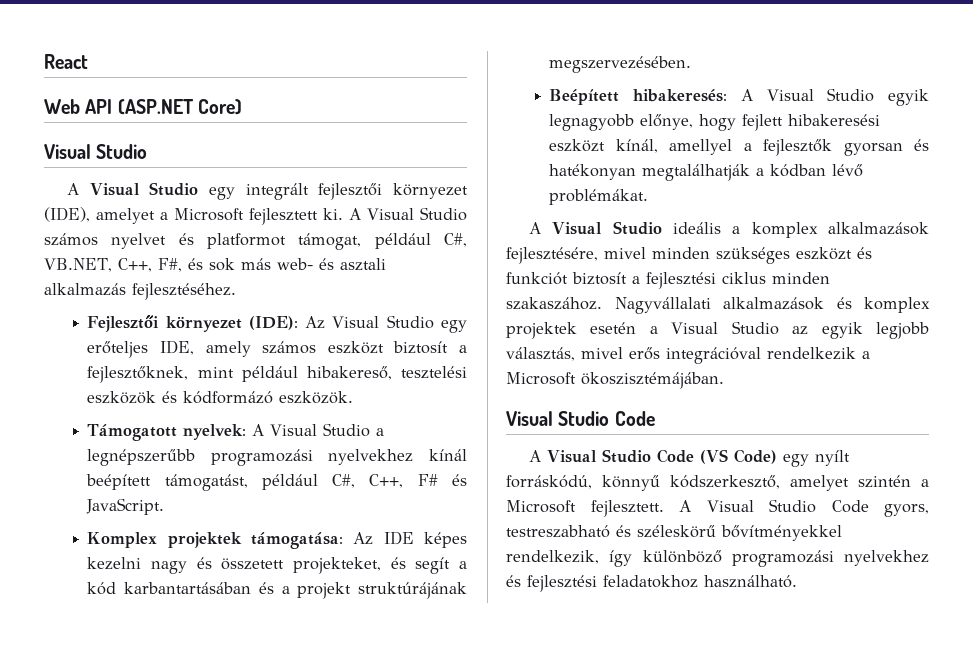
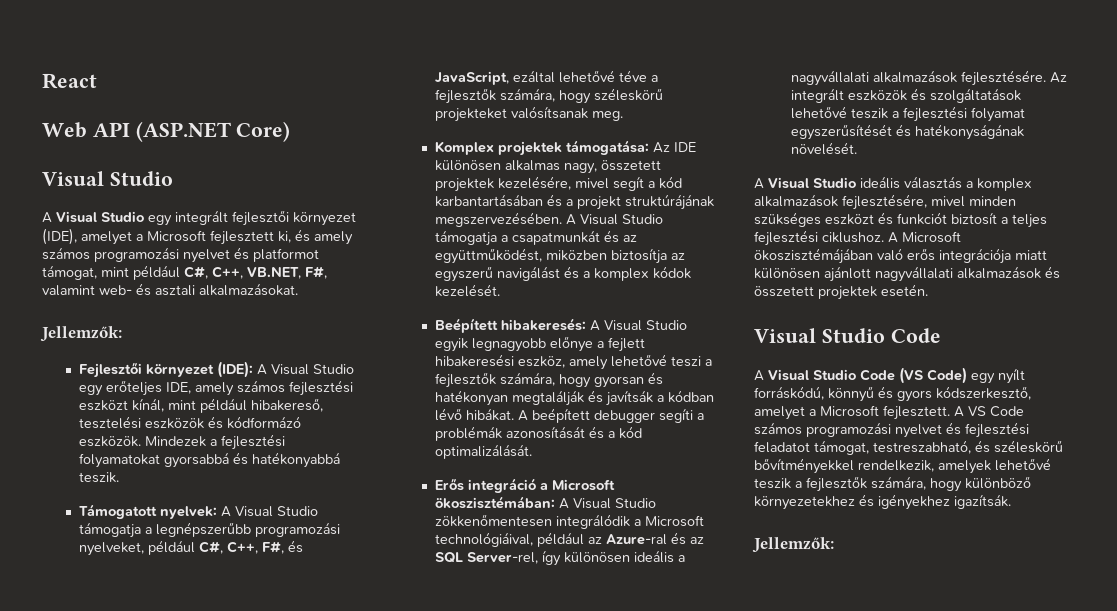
- A Visual Studio egy integrált fejlesztői környezet (IDE), amelyet a Microsoft fejlesztett ki. A Visual Studio számos nyelvet és platformot támogat, például C#, VB.NET, C++, F#, és sok más web- és asztali alkalmazás fejlesztéséhez.
+ A Visual Studio egy integrált fejlesztői környezet (IDE), amelyet a Microsoft fejlesztett ki, és amely számos programozási nyelvet és platformot támogat, mint például C#, C++, VB.NET, F#, valamint web- és asztali alkalmazásokat.
+ Jellemzők:
- Fejlesztői környezet (IDE): Az Visual Studio egy erőteljes IDE, amely számos eszközt biztosít a fejlesztőknek, mint például hibakereső, tesztelési eszközök és kódformázó eszközök.
+ Fejlesztői környezet (IDE): A Visual Studio egy erőteljes IDE, amely számos fejlesztési eszközt kínál, mint például hibakereső, tesztelési eszközök és kódformázó eszközök. Mindezek a fejlesztési folyamatokat gyorsabbá és hatékonyabbá teszik.
- Támogatott nyelvek: A Visual Studio a legnépszerűbb programozási nyelvekhez kínál beépített támogatást, például C#, C++, F# és JavaScript.
+ Támogatott nyelvek: A Visual Studio támogatja a legnépszerűbb programozási nyelveket, például C#, C++, F#, és JavaScript, ezáltal lehetővé téve a fejlesztők számára, hogy széleskörű projekteket valósítsanak meg.
- Komplex projektek támogatása: Az IDE képes kezelni nagy és összetett projekteket, és segít a kód karbantartásában és a projekt struktúrájának megszervezésében.
+ Komplex projektek támogatása: Az IDE különösen alkalmas nagy, összetett projektek kezelésére, mivel segít a kód karbantartásában és a projekt struktúrájának megszervezésében. A Visual Studio támogatja a csapatmunkát és az együttműködést, miközben biztosítja az egyszerű navigálást és a komplex kódok kezelését.
- Beépített hibakeresés: A Visual Studio egyik legnagyobb előnye, hogy fejlett hibakeresési eszközt kínál, amellyel a fejlesztők gyorsan és hatékonyan megtalálhatják a kódban lévő problémákat.
+ Beépített hibakeresés: A Visual Studio egyik legnagyobb előnye a fejlett hibakeresési eszköz, amely lehetővé teszi a fejlesztők számára, hogy gyorsan és hatékonyan megtalálják és javítsák a kódban lévő hibákat. A beépített debugger segíti a problémák azonosítását és a kód optimalizálását.
+ Erős integráció a Microsoft ökoszisztémában: A Visual Studio zökkenőmentesen integrálódik a Microsoft technológiáival, például az Azure-ral és az SQL Server-rel, így különösen ideális a nagyvállalati alkalmazások fejlesztésére. Az integrált eszközök és szolgáltatások lehetővé teszik a fejlesztési folyamat egyszerűsítését és hatékonyságának növelését.
- A Visual Studio ideális a komplex alkalmazások fejlesztésére, mivel minden szükséges eszközt és funkciót biztosít a fejlesztési ciklus minden szakaszához. Nagyvállalati alkalmazások és komplex projektek esetén a Visual Studio az egyik legjobb választás, mivel erős integrációval rendelkezik a Microsoft ökoszisztémájában.
+ A Visual Studio ideális választás a komplex alkalmazások fejlesztésére, mivel minden szükséges eszközt és funkciót biztosít a teljes fejlesztési ciklushoz. A Microsoft ökoszisztémájában való erős integrációja miatt különösen ajánlott nagyvállalati alkalmazások és összetett projektek esetén.
- A Visual Studio Code (VS Code) egy nyílt forráskódú, könnyű kódszerkesztő, amelyet szintén a Microsoft fejlesztett.
+ A Visual Studio Code (VS Code) egy nyílt forráskódú, könnyű és gyors kódszerkesztő, amelyet a Microsoft fejlesztett.
- A Visual Studio Code gyors, testreszabható és széleskörű bővítményekkel rendelkezik, így különböző programozási nyelvekhez és fejlesztési feladatokhoz használható.
+ A VS Code számos programozási nyelvet és fejlesztési feladatot támogat, testreszabható, és széleskörű bővítményekkel rendelkezik, amelyek lehetővé teszik a fejlesztők számára, hogy különböző környezetekhez és igényekhez igazítsák.
+ Jellemzők:

